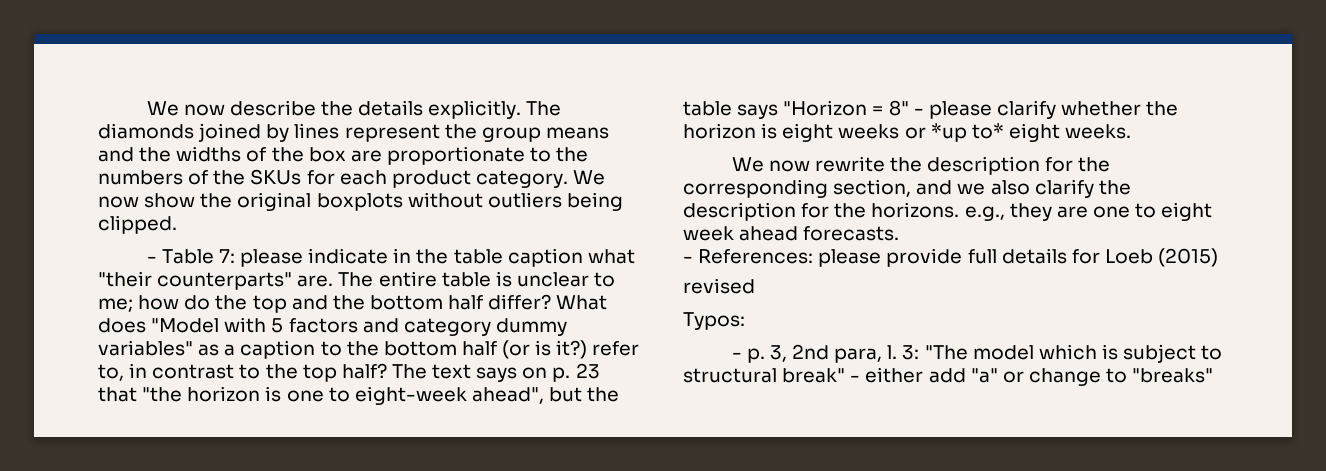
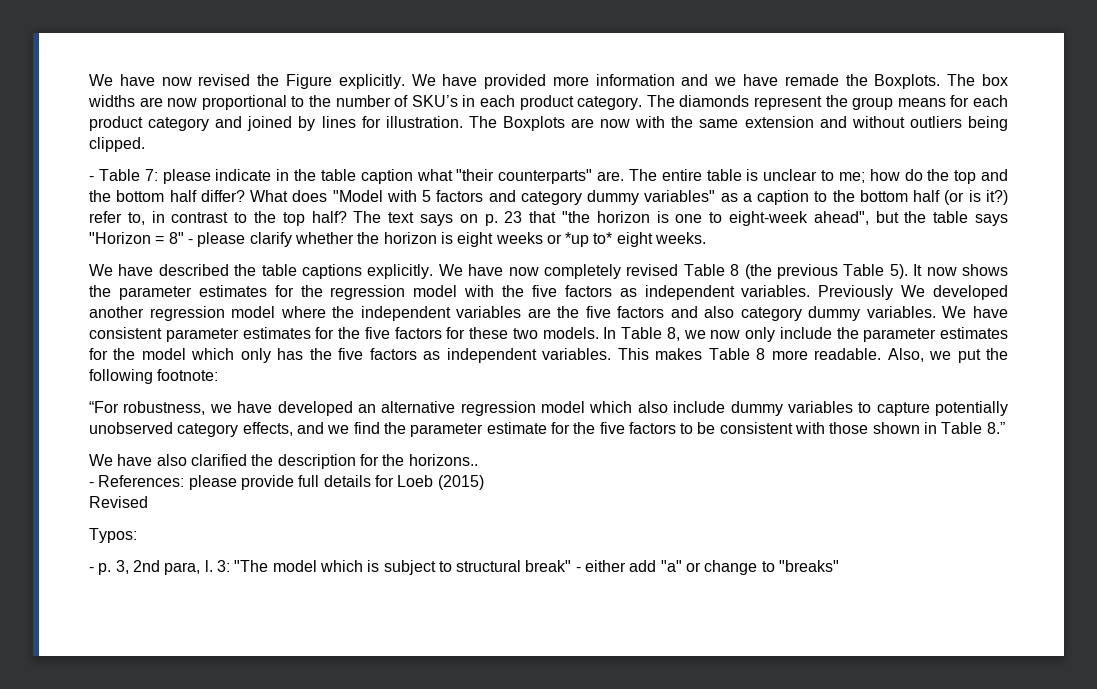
- We now describe the details explicitly. The diamonds joined by lines represent the group means and the widths of the box are proportionate to the numbers of the SKUs for each product category. We now show the original boxplots without outliers being clipped.
+ We have now revised the Figure explicitly. We have provided more information and we have remade the Boxplots. The box widths are now proportional to the number of SKU’s in each product category. The diamonds represent the group means for each product category and joined by lines for illustration. The Boxplots are now with the same extension and without outliers being clipped.
- We now rewrite the description for the corresponding section, and we also clarify the description for the horizons. e.g., they are one to eight week ahead forecasts.
+ We have described the table captions explicitly. We have now completely revised Table 8 (the previous Table 5). It now shows the parameter estimates for the regression model with the five factors as independent variables. Previously We developed another regression model where the independent variables are the five factors and also category dummy variables. We have consistent parameter estimates for the five factors for these two models. In Table 8, we now only include the parameter estimates for the model which only has the five factors as independent variables. This makes Table 8 more readable. Also, we put the following footnote:
+ “For robustness, we have developed an alternative regression model which also include dummy variables to capture potentially unobserved category effects, and we find the parameter estimate for the five factors to be consistent with those shown in Table 8.”
+ We have also clarified the description for the horizons..
- revised
+ Revised

